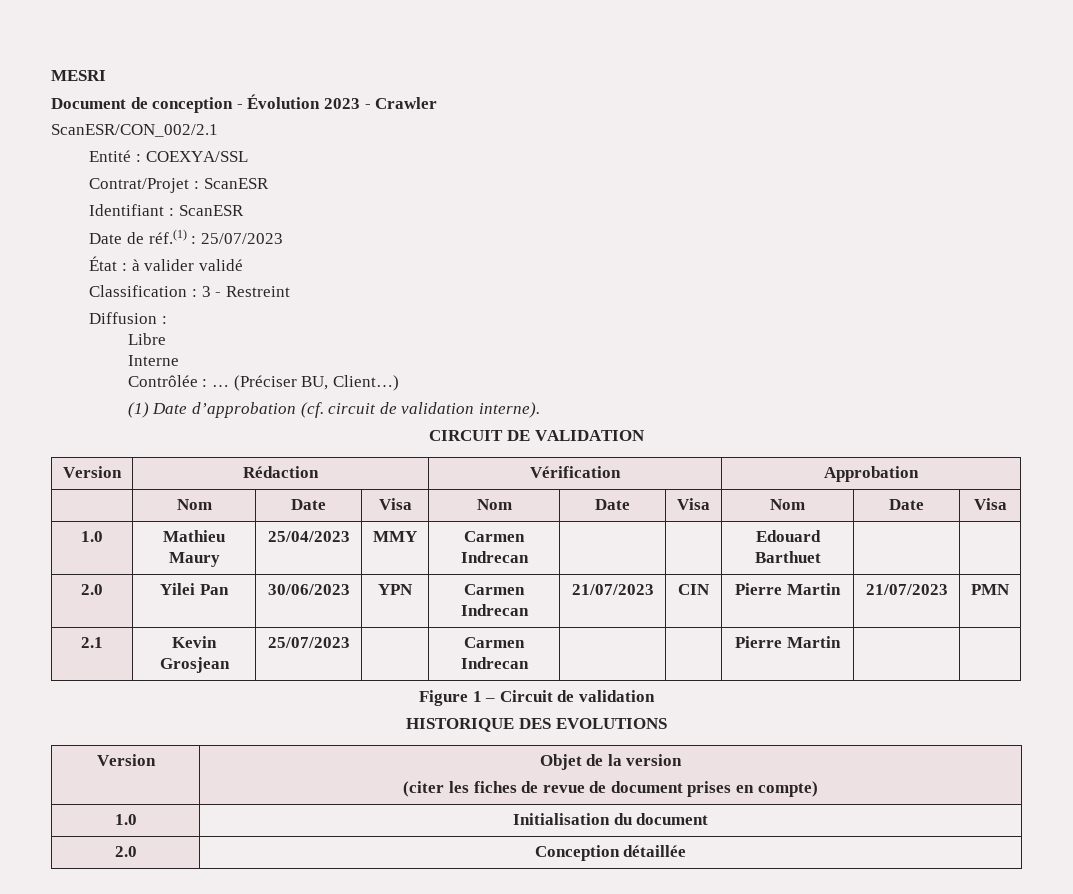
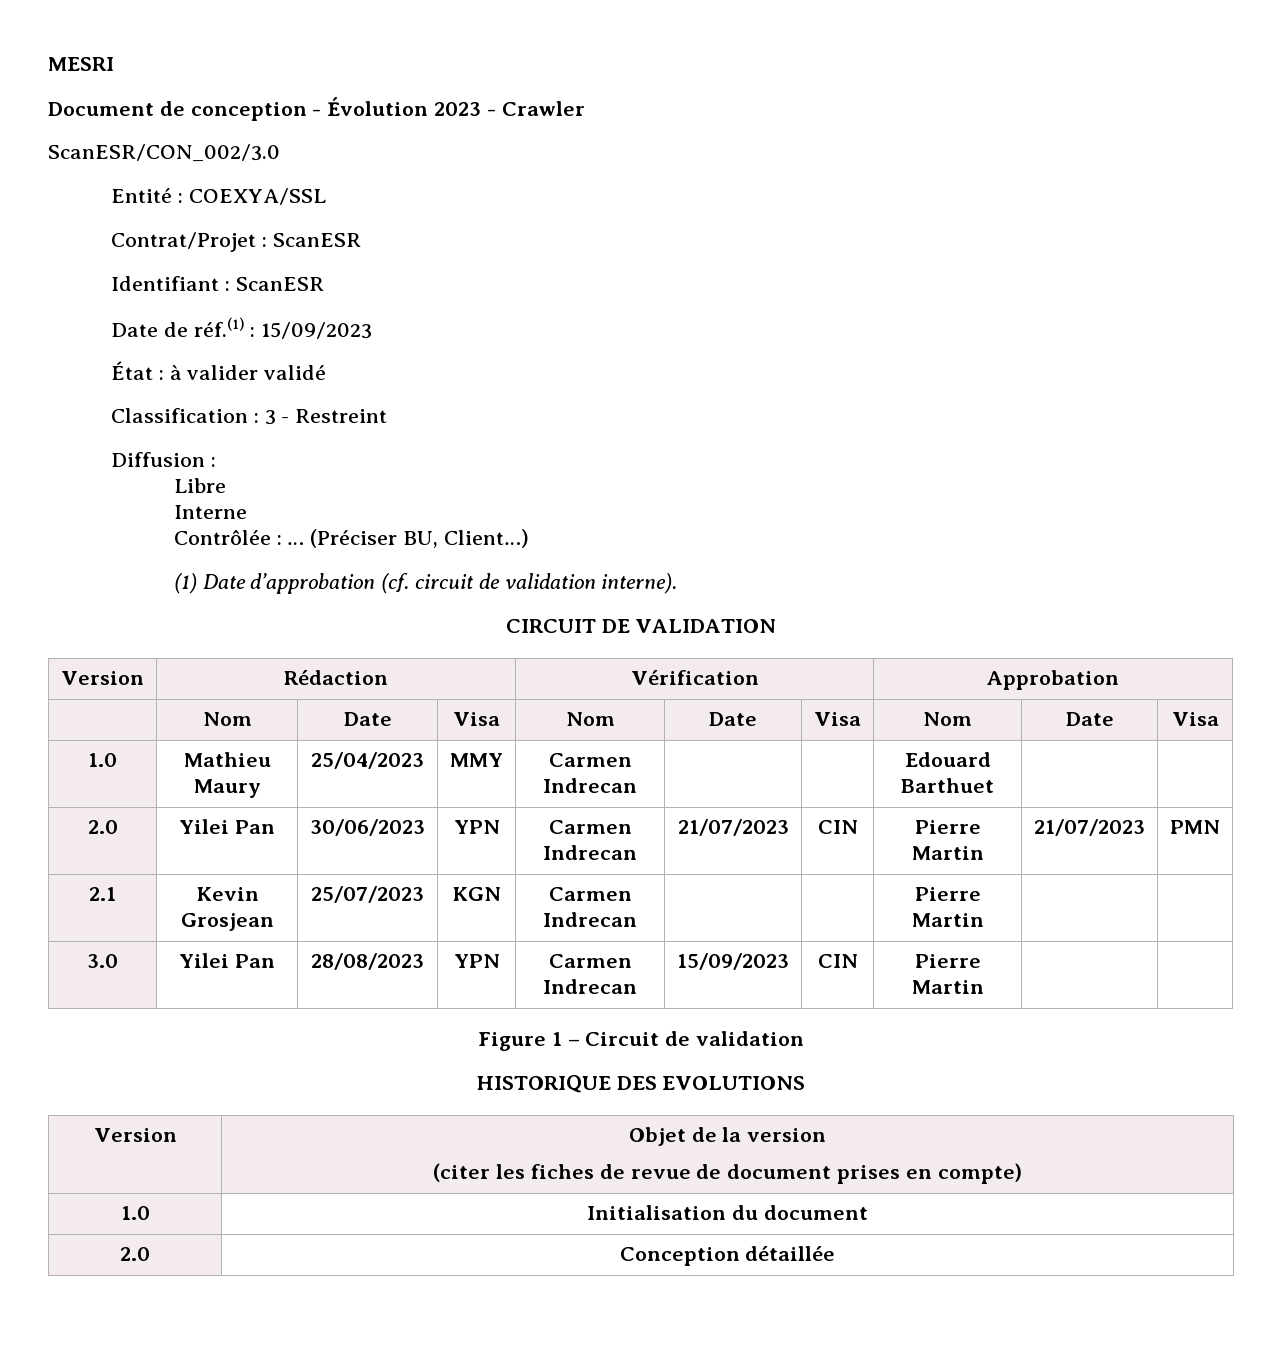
- ScanESR/CON_002/2.1
+ ScanESR/CON_002/3.0
- Date de réf.(1) : 25/07/2023
+ Date de réf.(1) : 15/09/2023
- 2.1 | Kevin Grosjean | 25/07/2023 | | Carmen Indrecan | | | Pierre Martin | |
+ 2.1 | Kevin Grosjean | 25/07/2023 | KGN | Carmen Indrecan | | | Pierre Martin | |
+ 3.0 | Yilei Pan | 28/08/2023 | YPN | Carmen Indrecan | 15/09/2023 | CIN | Pierre Martin | |

